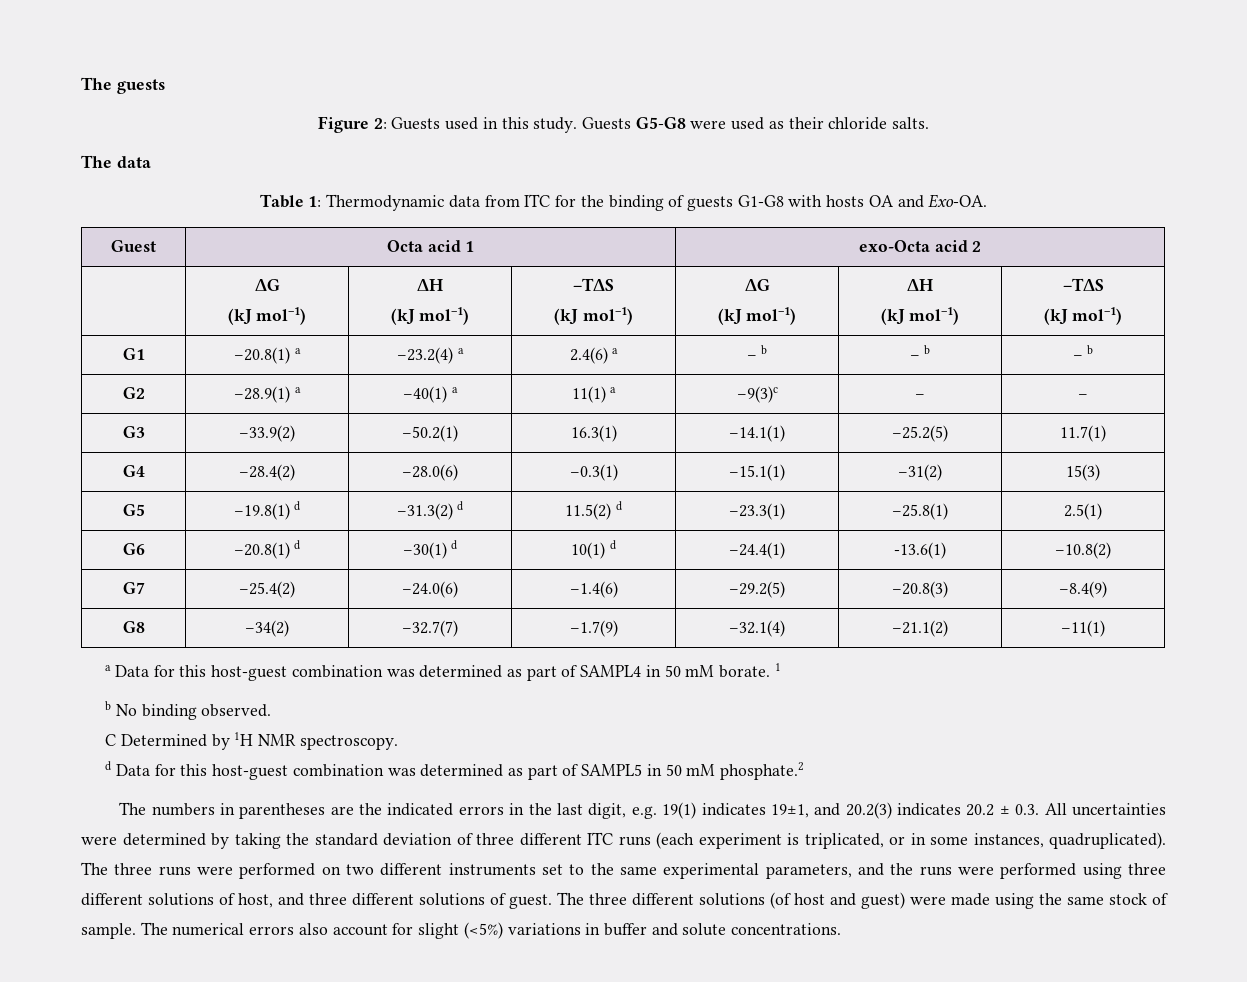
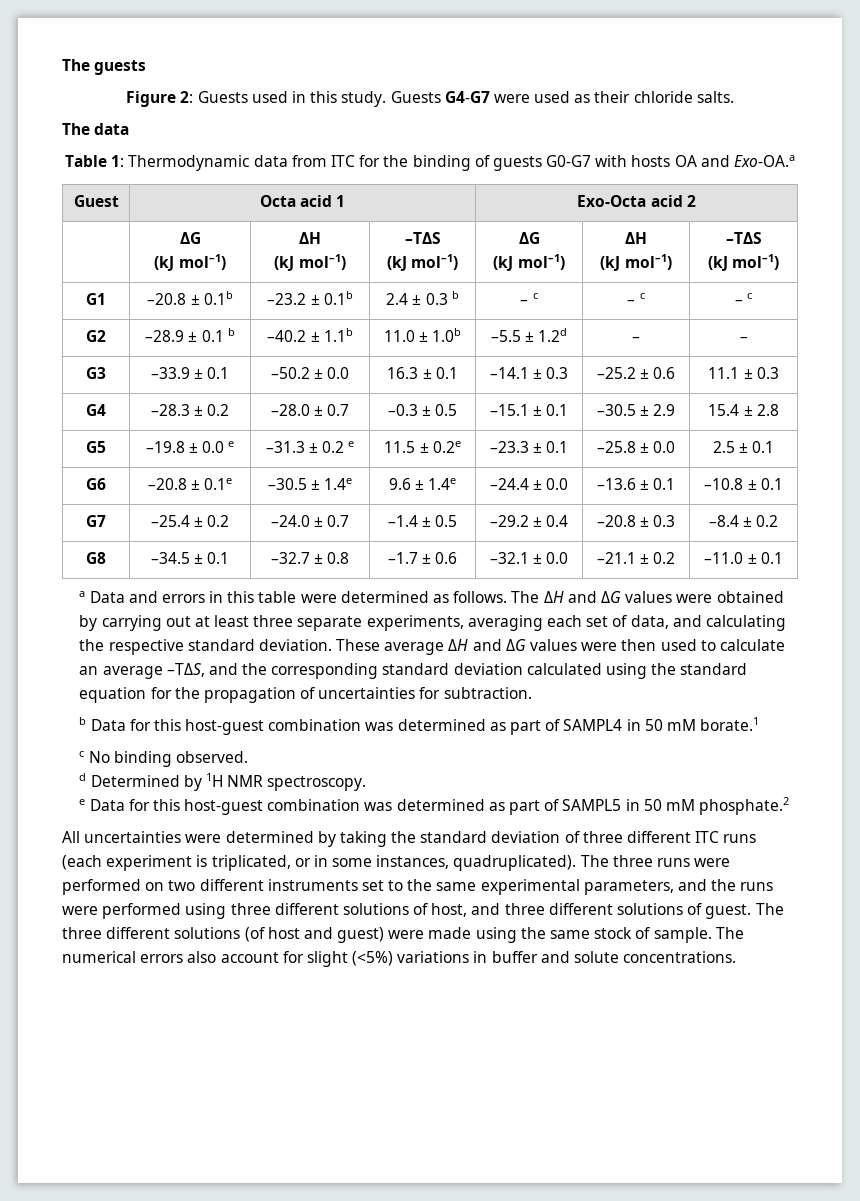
- Guests G5-G8 were used as their chloride salts.
+ Guests G4-G7 were used as their chloride salts.
- Table 1: Thermodynamic data from ITC for the binding of guests G1-G8 with hosts OA and Exo-OA.
+ Table 1: Thermodynamic data from ITC for the binding of guests G0-G7 with hosts OA and Exo-OA.a
- Guest | Octa acid 1 | exo-Octa acid 2
+ Guest | Octa acid 1 | Exo-Octa acid 2
- G1 | –20.8(1) a | –23.2(4) a | 2.4(6) a | – b | – b | – b
- G2 | –28.9(1) a | –40(1) a | 11(1) a | –9(3)c | – | –
- G3 | –33.9(2) | –50.2(1) | 16.3(1) | –14.1(1) | –25.2(5) | 11.7(1)
- G4 | –28.4(2) | –28.0(6) | –0.3(1) | –15.1(1) | –31(2) | 15(3)
- G5 | –19.8(1) d | –31.3(2) d | 11.5(2) d | –23.3(1) | –25.8(1) | 2.5(1)
- G6 | –20.8(1) d | –30(1) d | 10(1) d | –24.4(1) | -13.6(1) | –10.8(2)
- G7 | –25.4(2) | –24.0(6) | –1.4(6) | –29.2(5) | –20.8(3) | –8.4(9)
- G8 | –34(2) | –32.7(7) | –1.7(9) | –32.1(4) | –21.1(2) | –11(1)
- a Data for this host-guest combination was determined as part of SAMPL4 in 50 mM borate. 1
- b No binding observed.
+ G1 | –20.8 ± 0.1b | –23.2 ± 0.1b | 2.4 ± 0.3 b | – c | – c | – c
+ G2 | –28.9 ± 0.1 b | –40.2 ± 1.1b | 11.0 ± 1.0b | –5.5 ± 1.2d | – | –
+ G3 | –33.9 ± 0.1 | –50.2 ± 0.0 | 16.3 ± 0.1 | –14.1 ± 0.3 | –25.2 ± 0.6 | 11.1 ± 0.3
+ G4 | –28.3 ± 0.2 | –28.0 ± 0.7 | –0.3 ± 0.5 | –15.1 ± 0.1 | –30.5 ± 2.9 | 15.4 ± 2.8
+ G5 | –19.8 ± 0.0 e | –31.3 ± 0.2 e | 11.5 ± 0.2e | –23.3 ± 0.1 | –25.8 ± 0.0 | 2.5 ± 0.1
+ G6 | –20.8 ± 0.1e | –30.5 ± 1.4e | 9.6 ± 1.4e | –24.4 ± 0.0 | –13.6 ± 0.1 | –10.8 ± 0.1
+ G7 | –25.4 ± 0.2 | –24.0 ± 0.7 | –1.4 ± 0.5 | –29.2 ± 0.4 | –20.8 ± 0.3 | –8.4 ± 0.2
+ G8 | –34.5 ± 0.1 | –32.7 ± 0.8 | –1.7 ± 0.6 | –32.1 ± 0.0 | –21.1 ± 0.2 | –11.0 ± 0.1
+ a Data and errors in this table were determined as follows. The ΔH and ΔG values were obtained by carrying out at least three separate experiments, averaging each set of data, and calculating the respective standard deviation. These average ΔH and ΔG values were then used to calculate an average –TΔS, and the corresponding standard deviation calculated using the standard equation for the propagation of uncertainties for subtraction.
+ b Data for this host-guest combination was determined as part of SAMPL4 in 50 mM borate.1
+ c No binding observed.
- C Determined by 1H NMR spectroscopy.
+ d Determined by 1H NMR spectroscopy.
- d Data for this host-guest combination was determined as part of SAMPL5 in 50 mM phosphate.2
+ e Data for this host-guest combination was determined as part of SAMPL5 in 50 mM phosphate.2
- The numbers in parentheses are the indicated errors in the last digit, e.g. 19(1) indicates 19±1, and 20.2(3) indicates 20.2 ± 0.3. All uncertainties were determined by taking the standard deviation of three different ITC runs (each experiment is triplicated, or in some instances, quadruplicated).
+ All uncertainties were determined by taking the standard deviation of three different ITC runs (each experiment is triplicated, or in some instances, quadruplicated).

